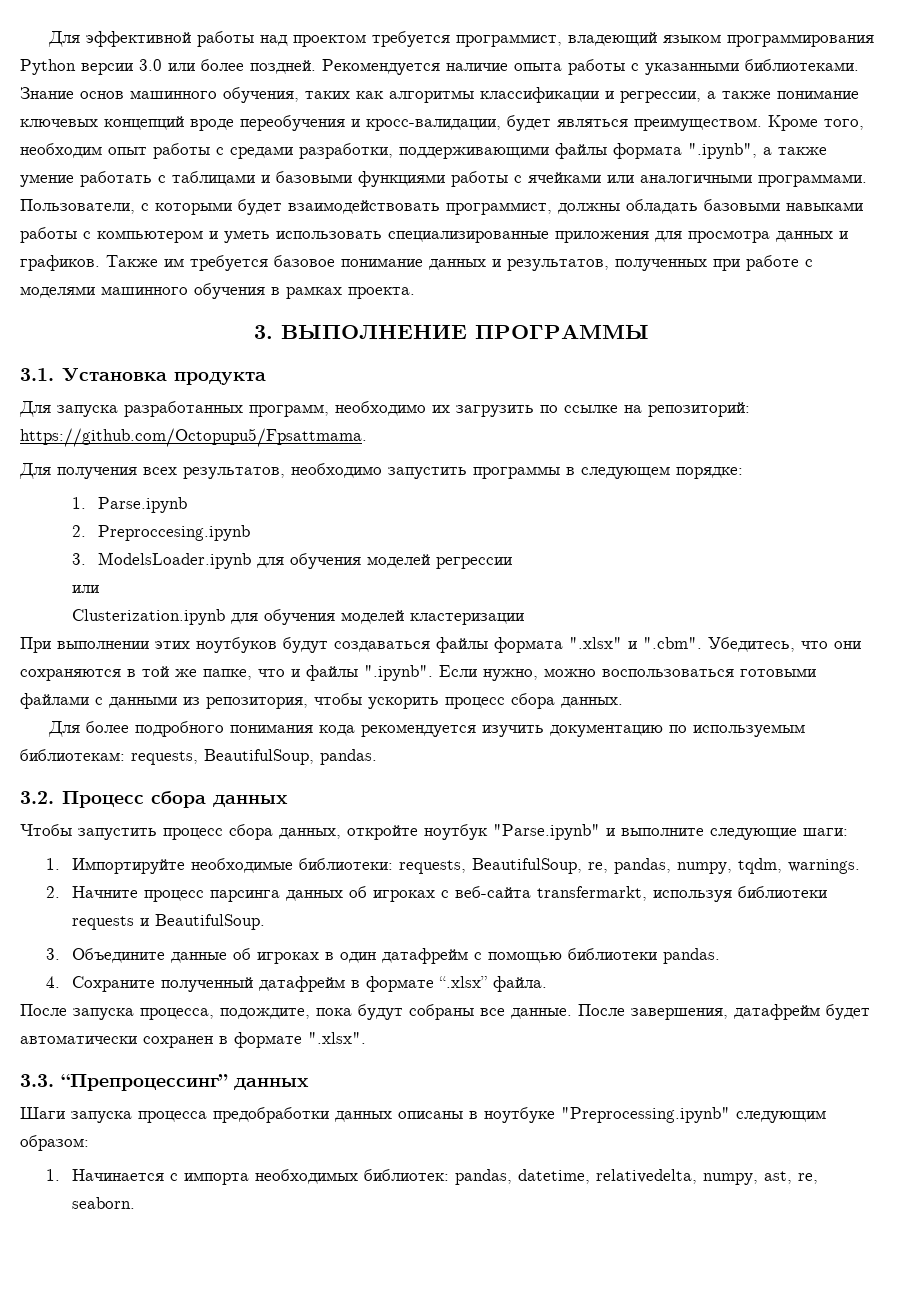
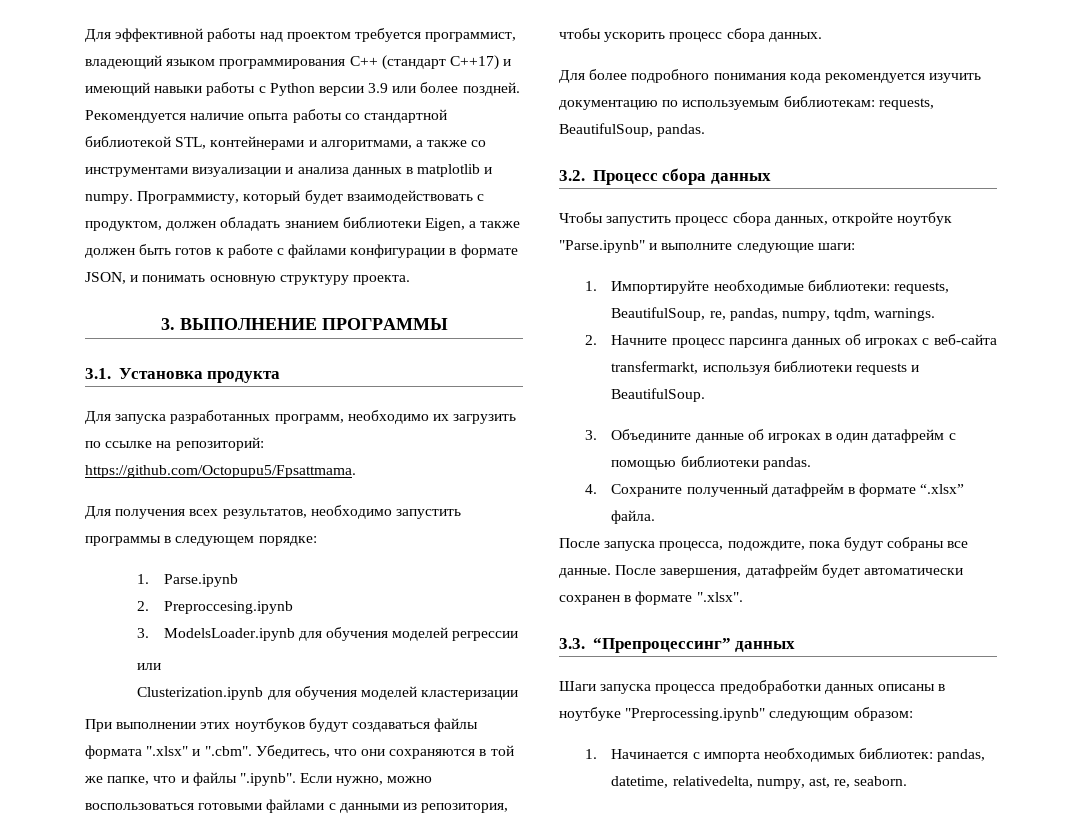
- Для эффективной работы над проектом требуется программист, владеющий языком программирования Python версии 3.0 или более поздней.
+ Для эффективной работы над проектом требуется программист, владеющий языком программирования C++ (стандарт C++17) и имеющий навыки работы с Python версии 3.9 или более поздней.
- Рекомендуется наличие опыта работы с указанными библиотеками. Знание основ машинного обучения, таких как алгоритмы классификации и регрессии, а также понимание ключевых концепций вроде переобучения и кросс-валидации, будет являться преимуществом. Кроме того, необходим опыт работы с средами разработки, поддерживающими файлы формата ".ipynb", а также умение работать с таблицами и базовыми функциями работы с ячейками или аналогичными программами. Пользователи, с которыми будет взаимодействовать программист, должны обладать базовыми навыками работы с компьютером и уметь использовать специализированные приложения для просмотра данных и графиков. Также им требуется базовое понимание данных и результатов, полученных при работе с моделями машинного обучения в рамках проекта.
+ Рекомендуется наличие опыта работы со стандартной библиотекой STL, контейнерами и алгоритмами, а также со инструментами визуализации и анализа данных в matplotlib и numpy. Программисту, который будет взаимодействовать с продуктом, должен обладать знанием библиотеки Eigen, а также должен быть готов к работе с файлами конфигурации в формате JSON, и понимать основную структуру проекта.

